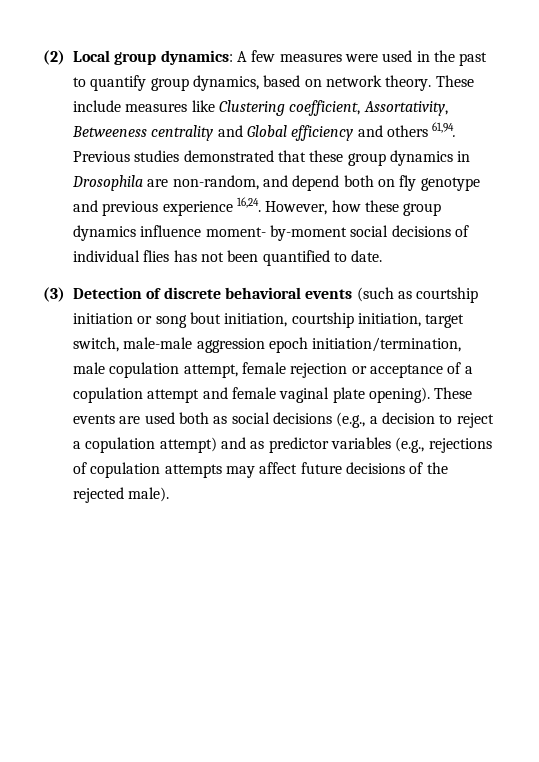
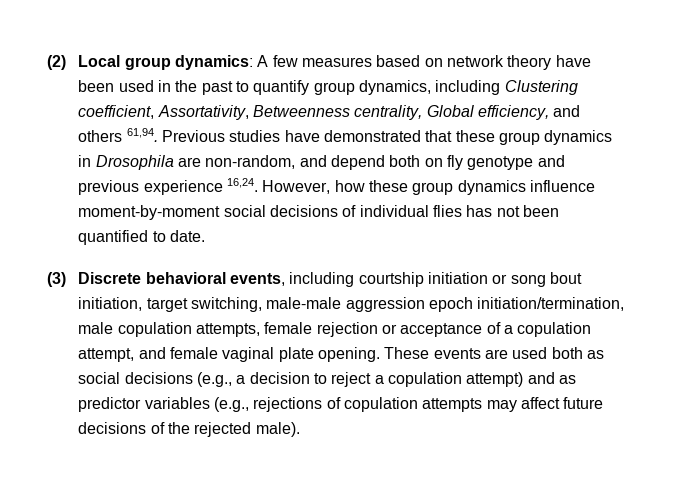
- (2) Local group dynamics: A few measures were used in the past to quantify group dynamics, based on network theory. These include measures like Clustering coefficient, Assortativity, Betweeness centrality and Global efficiency and others 61,94.
+ (2) Local group dynamics: A few measures based on network theory have been used in the past to quantify group dynamics, including Clustering coefficient, Assortativity, Betweenness centrality, Global efficiency, and others 61,94.
- Previous studies demonstrated that these group dynamics in Drosophila are non-random, and depend both on fly genotype and previous experience 16,24.
+ Previous studies have demonstrated that these group dynamics in Drosophila are non-random, and depend both on fly genotype and previous experience 16,24.
- However, how these group dynamics influence moment- by-moment social decisions of individual flies has not been quantified to date.
+ However, how these group dynamics influence moment-by-moment social decisions of individual flies has not been quantified to date.
- (3) Detection of discrete behavioral events (such as courtship initiation or song bout initiation, courtship initiation, target switch, male-male aggression epoch initiation/termination, male copulation attempt, female rejection or acceptance of a copulation attempt and female vaginal plate opening).
+ (3) Discrete behavioral events, including courtship initiation or song bout initiation, target switching, male-male aggression epoch initiation/termination, male copulation attempts, female rejection or acceptance of a copulation attempt, and female vaginal plate opening.

